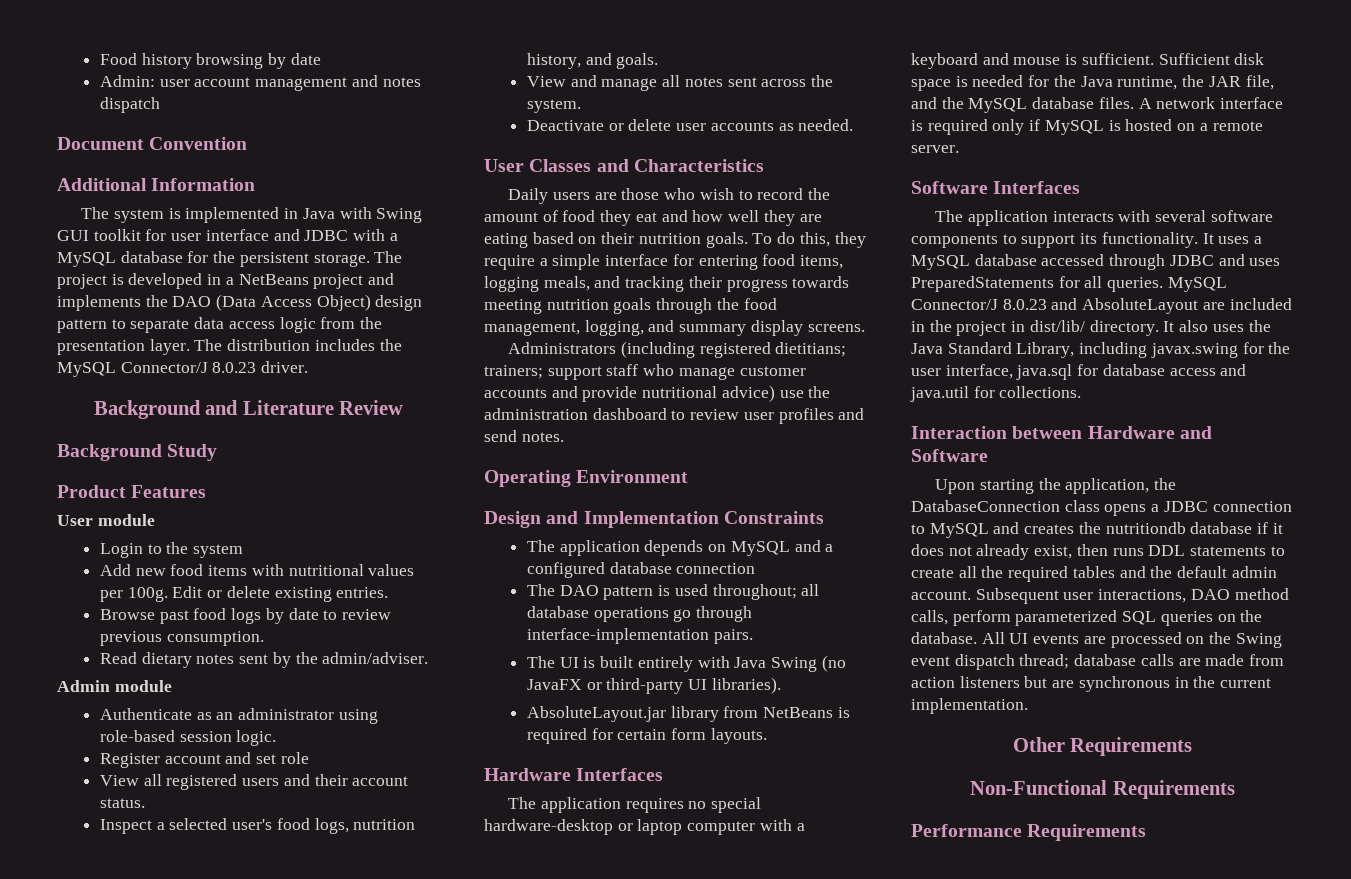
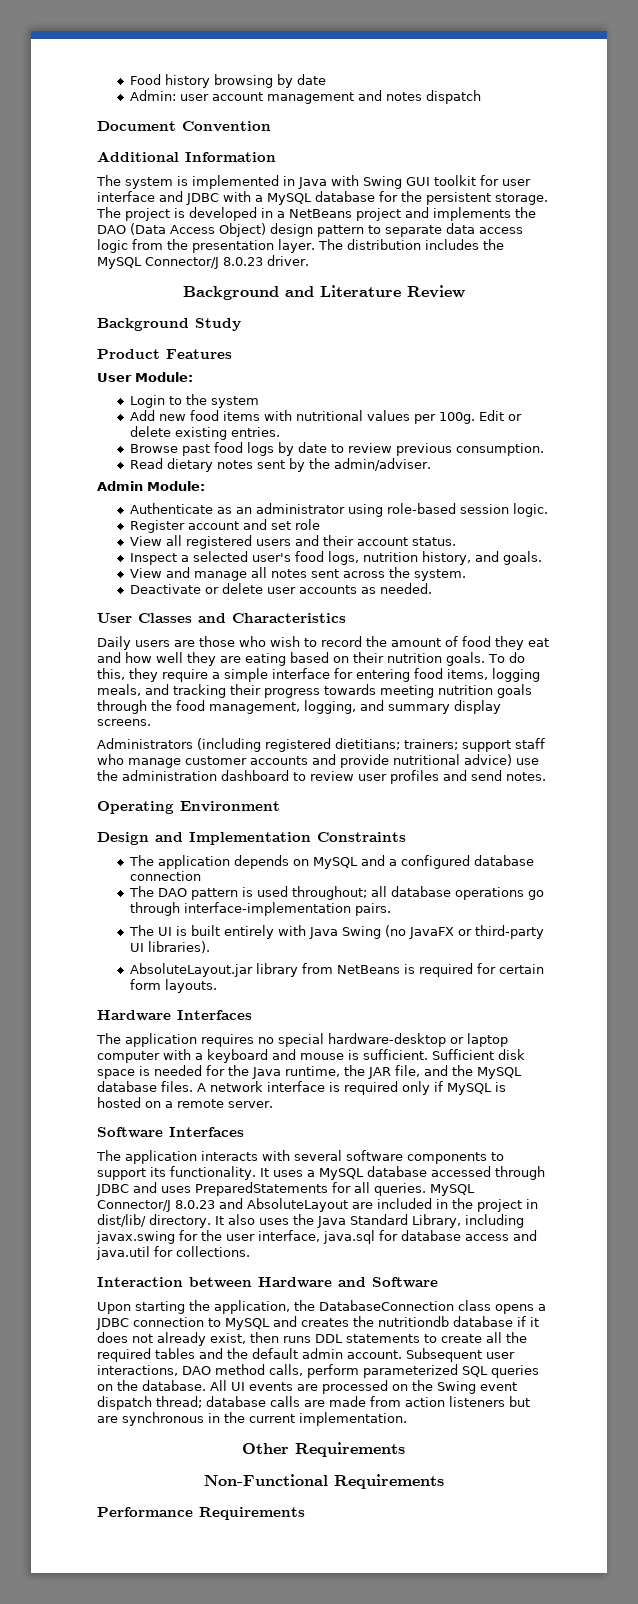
- User module
+ User Module:
- Admin module
+ Admin Module:

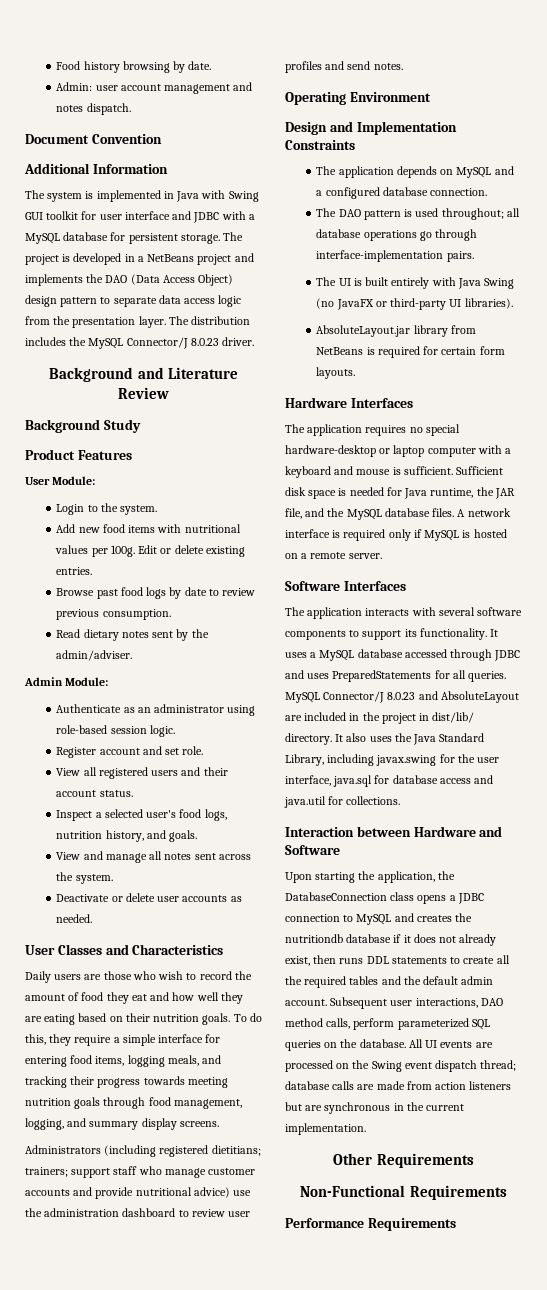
- Food history browsing by date
+ Food history browsing by date.
- Admin: user account management and notes dispatch
+ Admin: user account management and notes dispatch.
- The system is implemented in Java with Swing GUI toolkit for user interface and JDBC with a MySQL database for the persistent storage.
+ The system is implemented in Java with Swing GUI toolkit for user interface and JDBC with a MySQL database for persistent storage.
- Login to the system
+ Login to the system.
- Register account and set role
+ Register account and set role.
- To do this, they require a simple interface for entering food items, logging meals, and tracking their progress towards meeting nutrition goals through the food management, logging, and summary display screens.
+ To do this, they require a simple interface for entering food items, logging meals, and tracking their progress towards meeting nutrition goals through food management, logging, and summary display screens.
- The application depends on MySQL and a configured database connection
+ The application depends on MySQL and a configured database connection.
- Sufficient disk space is needed for the Java runtime, the JAR file, and the MySQL database files.
+ Sufficient disk space is needed for Java runtime, the JAR file, and the MySQL database files.

